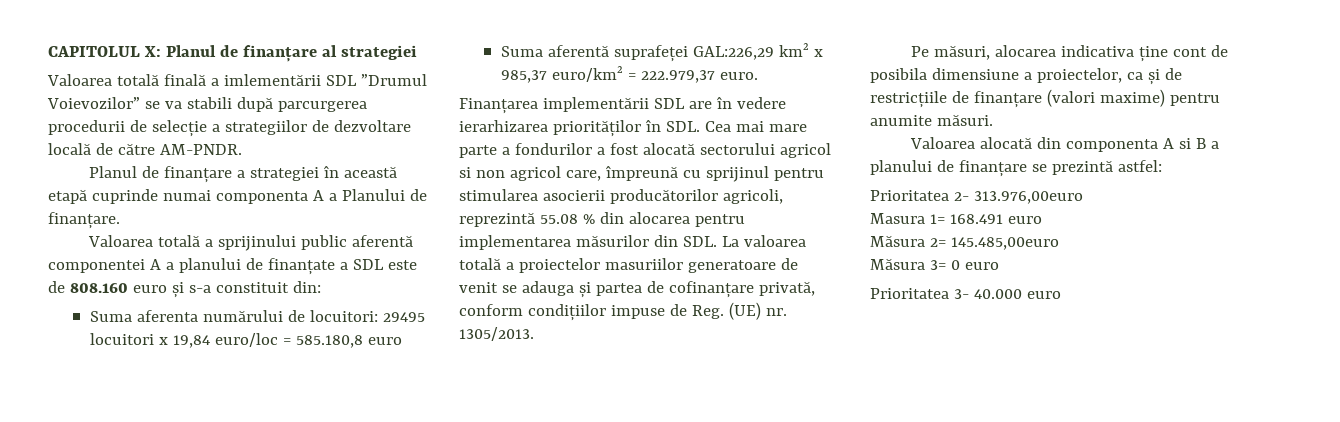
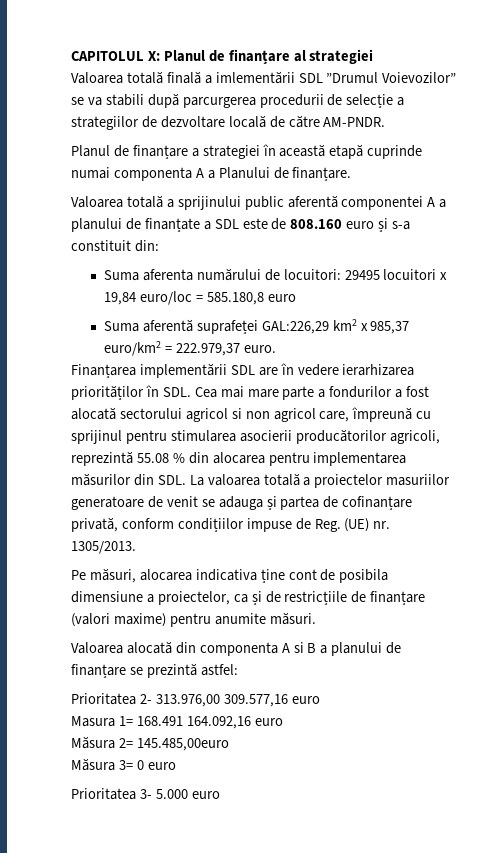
- Prioritatea 2- 313.976,00euro
+ Prioritatea 2- 313.976,00 309.577,16 euro
- Masura 1= 168.491 euro
+ Masura 1= 168.491 164.092,16 euro
- Prioritatea 3- 40.000 euro
+ Prioritatea 3- 5.000 euro

